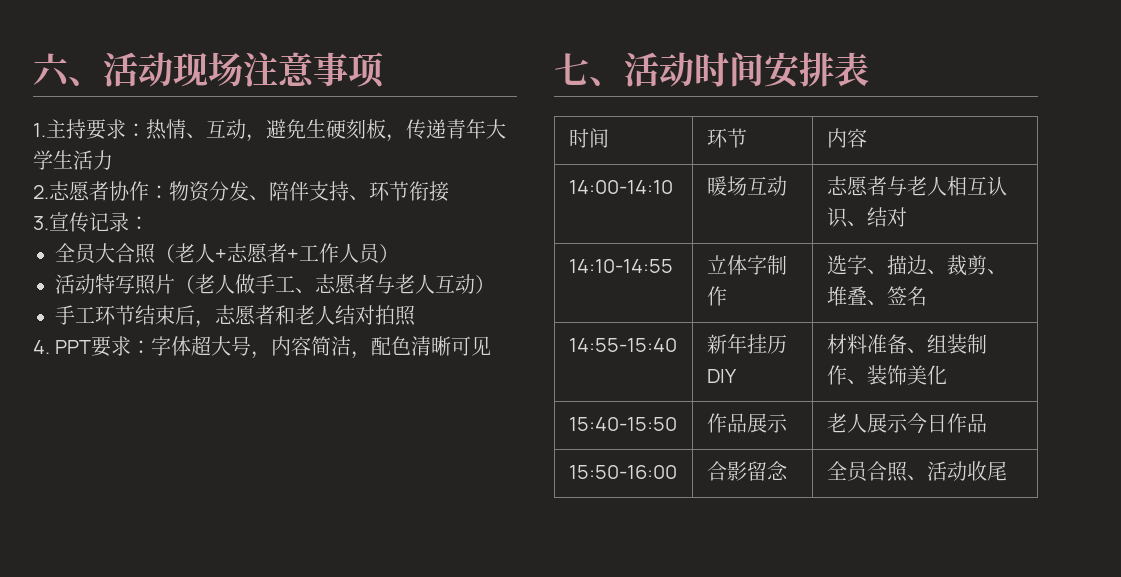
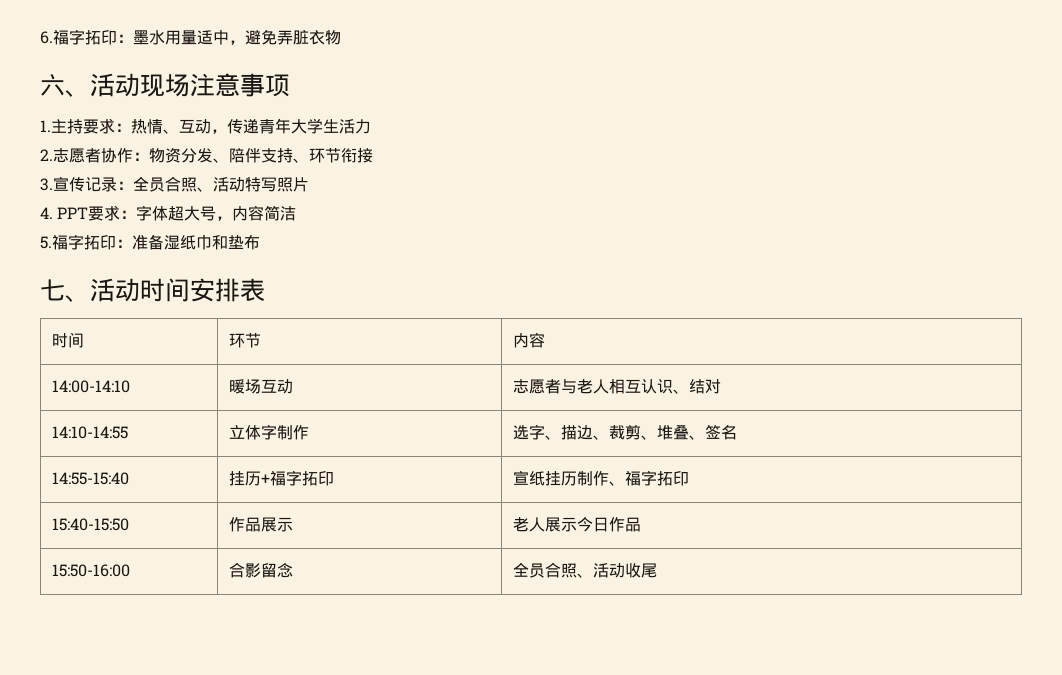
+ 6.福字拓印：墨水用量适中，避免弄脏衣物
- 1.主持要求：热情、互动，避免生硬刻板，传递青年大学生活力
+ 1.主持要求：热情、互动，传递青年大学生活力
- 3.宣传记录：
- 全员大合照（老人+志愿者+工作人员）
- 活动特写照片（老人做手工、志愿者与老人互动）
- 手工环节结束后，志愿者和老人结对拍照
+ 3.宣传记录：全员合照、活动特写照片
- 4. PPT要求：字体超大号，内容简洁，配色清晰可见
+ 4. PPT要求：字体超大号，内容简洁
+ 5.福字拓印：准备湿纸巾和垫布
- 14:55-15:40 | 新年挂历DIY | 材料准备、组装制作、装饰美化
+ 14:55-15:40 | 挂历+福字拓印 | 宣纸挂历制作、福字拓印

